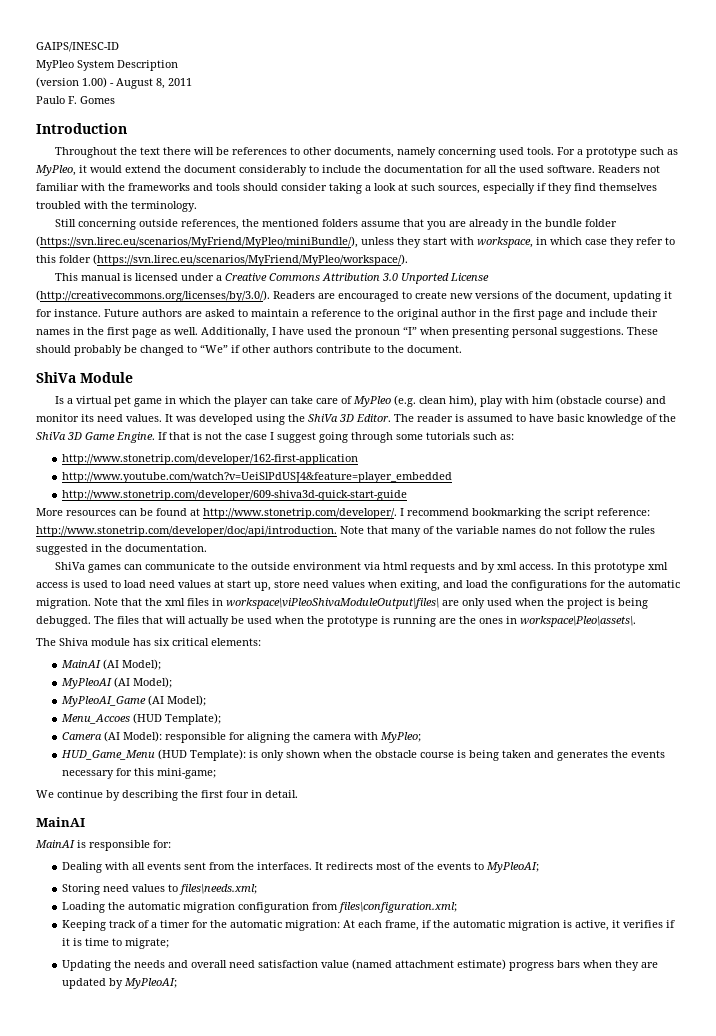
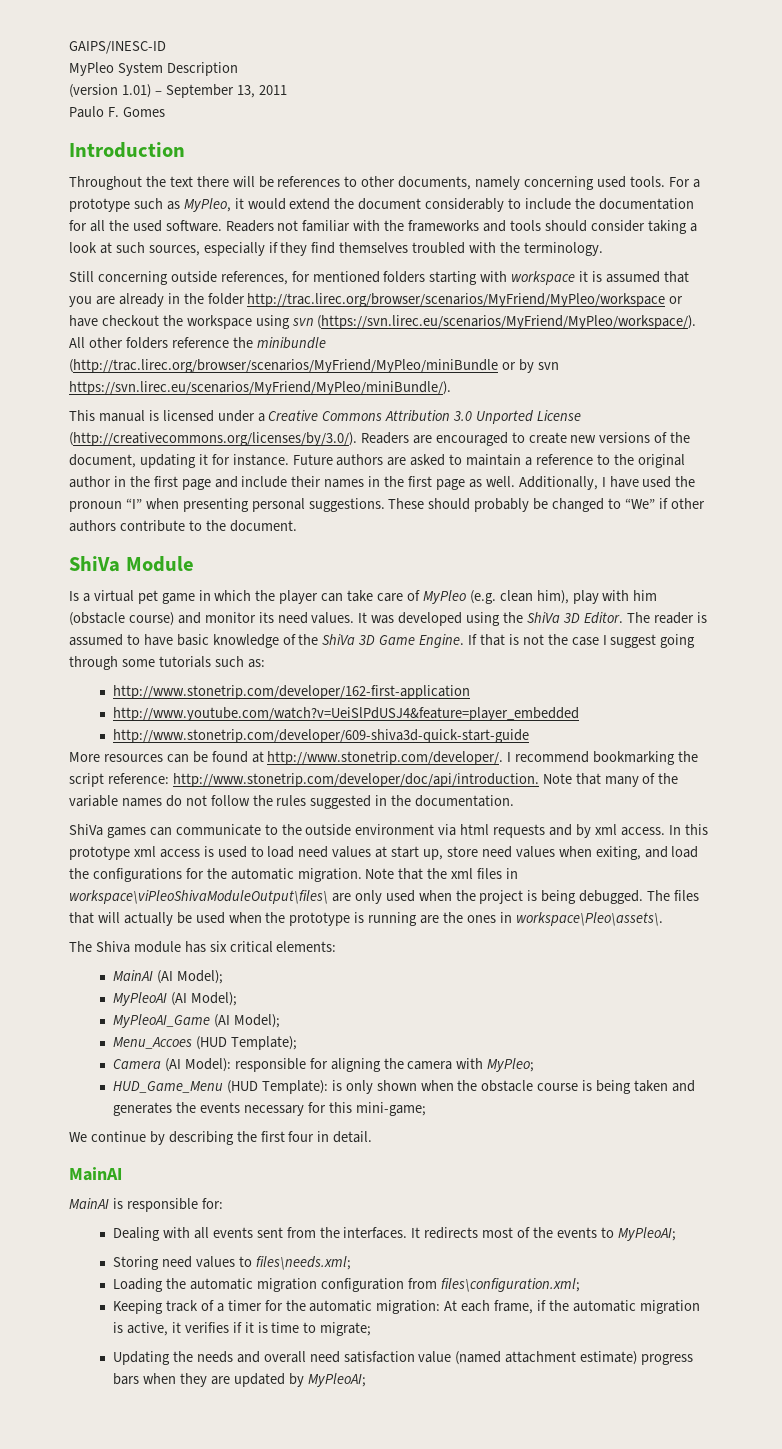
- (version 1.00) - August 8, 2011
+ (version 1.01) – September 13, 2011
- Still concerning outside references, the mentioned folders assume that you are already in the bundle folder (https://svn.lirec.eu/scenarios/MyFriend/MyPleo/miniBundle/), unless they start with workspace, in which case they refer to this folder (https://svn.lirec.eu/scenarios/MyFriend/MyPleo/workspace/).
+ Still concerning outside references, for mentioned folders starting with workspace it is assumed that you are already in the folder http://trac.lirec.org/browser/scenarios/MyFriend/MyPleo/workspace or have checkout the workspace using svn (https://svn.lirec.eu/scenarios/MyFriend/MyPleo/workspace/). All other folders reference the minibundle (http://trac.lirec.org/browser/scenarios/MyFriend/MyPleo/miniBundle or by svn https://svn.lirec.eu/scenarios/MyFriend/MyPleo/miniBundle/).

